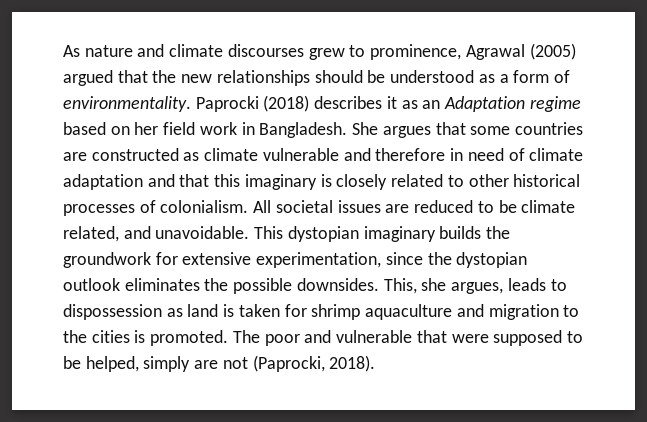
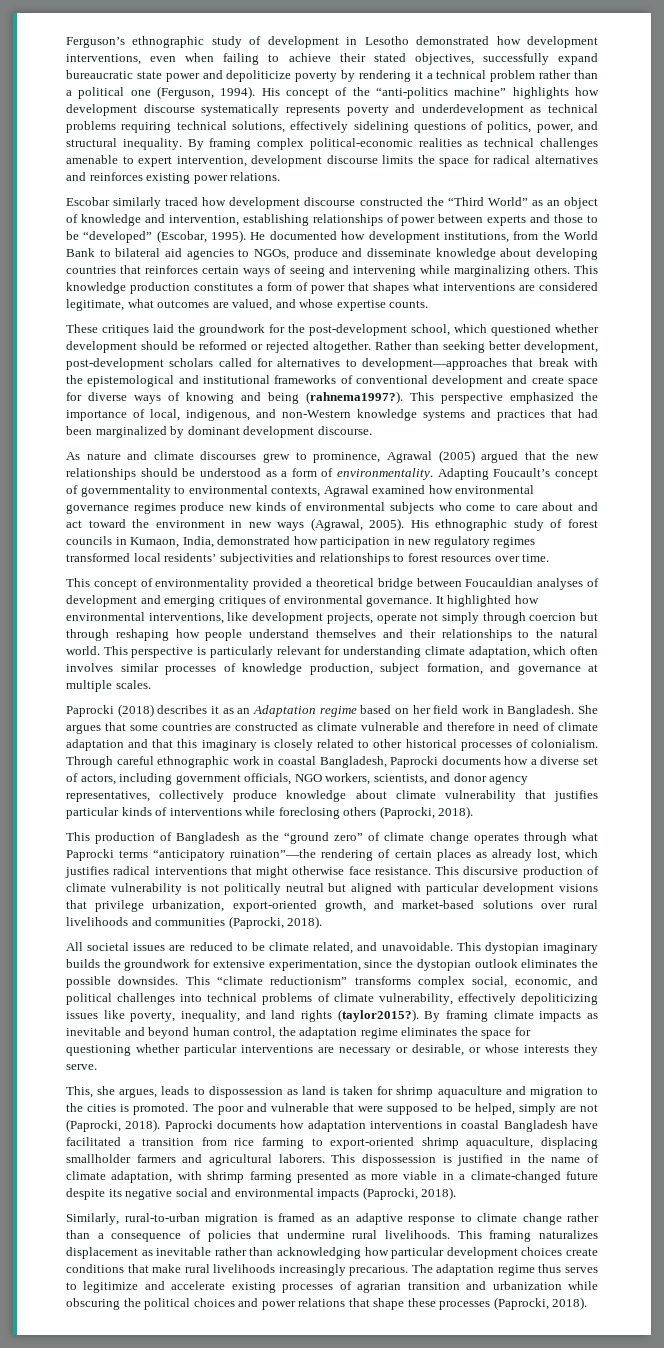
+ Ferguson’s ethnographic study of development in Lesotho demonstrated how development interventions, even when failing to achieve their stated objectives, successfully expand bureaucratic state power and depoliticize poverty by rendering it a technical problem rather than a political one (Ferguson, 1994). His concept of the “anti-politics machine” highlights how development discourse systematically represents poverty and underdevelopment as technical problems requiring technical solutions, effectively sidelining questions of politics, power, and structural inequality. By framing complex political-economic realities as technical challenges amenable to expert intervention, development discourse limits the space for radical alternatives and reinforces existing power relations.
+ Escobar similarly traced how development discourse constructed the “Third World” as an object of knowledge and intervention, establishing relationships of power between experts and those to be “developed” (Escobar, 1995). He documented how development institutions, from the World Bank to bilateral aid agencies to NGOs, produce and disseminate knowledge about developing countries that reinforces certain ways of seeing and intervening while marginalizing others. This knowledge production constitutes a form of power that shapes what interventions are considered legitimate, what outcomes are valued, and whose expertise counts.
+ These critiques laid the groundwork for the post-development school, which questioned whether development should be reformed or rejected altogether. Rather than seeking better development, post-development scholars called for alternatives to development—approaches that break with the epistemological and institutional frameworks of conventional development and create space for diverse ways of knowing and being (rahnema1997?). This perspective emphasized the importance of local, indigenous, and non-Western knowledge systems and practices that had been marginalized by dominant development discourse.
- As nature and climate discourses grew to prominence, Agrawal (2005) argued that the new relationships should be understood as a form of environmentality. Paprocki (2018) describes it as an Adaptation regime based on her field work in Bangladesh.
+ As nature and climate discourses grew to prominence, Agrawal (2005) argued that the new relationships should be understood as a form of environmentality. Adapting Foucault’s concept of governmentality to environmental contexts, Agrawal examined how environmental governance regimes produce new kinds of environmental subjects who come to care about and act toward the environment in new ways (Agrawal, 2005). His ethnographic study of forest councils in Kumaon, India, demonstrated how participation in new regulatory regimes transformed local residents’ subjectivities and relationships to forest resources over time.
+ This concept of environmentality provided a theoretical bridge between Foucauldian analyses of development and emerging critiques of environmental governance. It highlighted how environmental interventions, like development projects, operate not simply through coercion but through reshaping how people understand themselves and their relationships to the natural world. This perspective is particularly relevant for understanding climate adaptation, which often involves similar processes of knowledge production, subject formation, and governance at multiple scales.
+ Paprocki (2018) describes it as an Adaptation regime based on her field work in Bangladesh.
- She argues that some countries are constructed as climate vulnerable and therefore in need of climate adaptation and that this imaginary is closely related to other historical processes of colonialism. All societal issues are reduced to be climate related, and unavoidable.
+ She argues that some countries are constructed as climate vulnerable and therefore in need of climate adaptation and that this imaginary is closely related to other historical processes of colonialism. Through careful ethnographic work in coastal Bangladesh, Paprocki documents how a diverse set of actors, including government officials, NGO workers, scientists, and donor agency representatives, collectively produce knowledge about climate vulnerability that justifies particular kinds of interventions while foreclosing others (Paprocki, 2018).
+ This production of Bangladesh as the “ground zero” of climate change operates through what Paprocki terms “anticipatory ruination”—the rendering of certain places as already lost, which justifies radical interventions that might otherwise face resistance. This discursive production of climate vulnerability is not politically neutral but aligned with particular development visions that privilege urbanization, export-oriented growth, and market-based solutions over rural livelihoods and communities (Paprocki, 2018).
+ All societal issues are reduced to be climate related, and unavoidable.
- This dystopian imaginary builds the groundwork for extensive experimentation, since the dystopian outlook eliminates the possible downsides. This, she argues, leads to dispossession as land is taken for shrimp aquaculture and migration to the cities is promoted.
+ This dystopian imaginary builds the groundwork for extensive experimentation, since the dystopian outlook eliminates the possible downsides. This “climate reductionism” transforms complex social, economic, and political challenges into technical problems of climate vulnerability, effectively depoliticizing issues like poverty, inequality, and land rights (taylor2015?). By framing climate impacts as inevitable and beyond human control, the adaptation regime eliminates the space for questioning whether particular interventions are necessary or desirable, or whose interests they serve.
+ This, she argues, leads to dispossession as land is taken for shrimp aquaculture and migration to the cities is promoted.
+ Paprocki documents how adaptation interventions in coastal Bangladesh have facilitated a transition from rice farming to export-oriented shrimp aquaculture, displacing smallholder farmers and agricultural laborers. This dispossession is justified in the name of climate adaptation, with shrimp farming presented as more viable in a climate-changed future despite its negative social and environmental impacts (Paprocki, 2018).
+ Similarly, rural-to-urban migration is framed as an adaptive response to climate change rather than a consequence of policies that undermine rural livelihoods. This framing naturalizes displacement as inevitable rather than acknowledging how particular development choices create conditions that make rural livelihoods increasingly precarious. The adaptation regime thus serves to legitimize and accelerate existing processes of agrarian transition and urbanization while obscuring the political choices and power relations that shape these processes (Paprocki, 2018).

